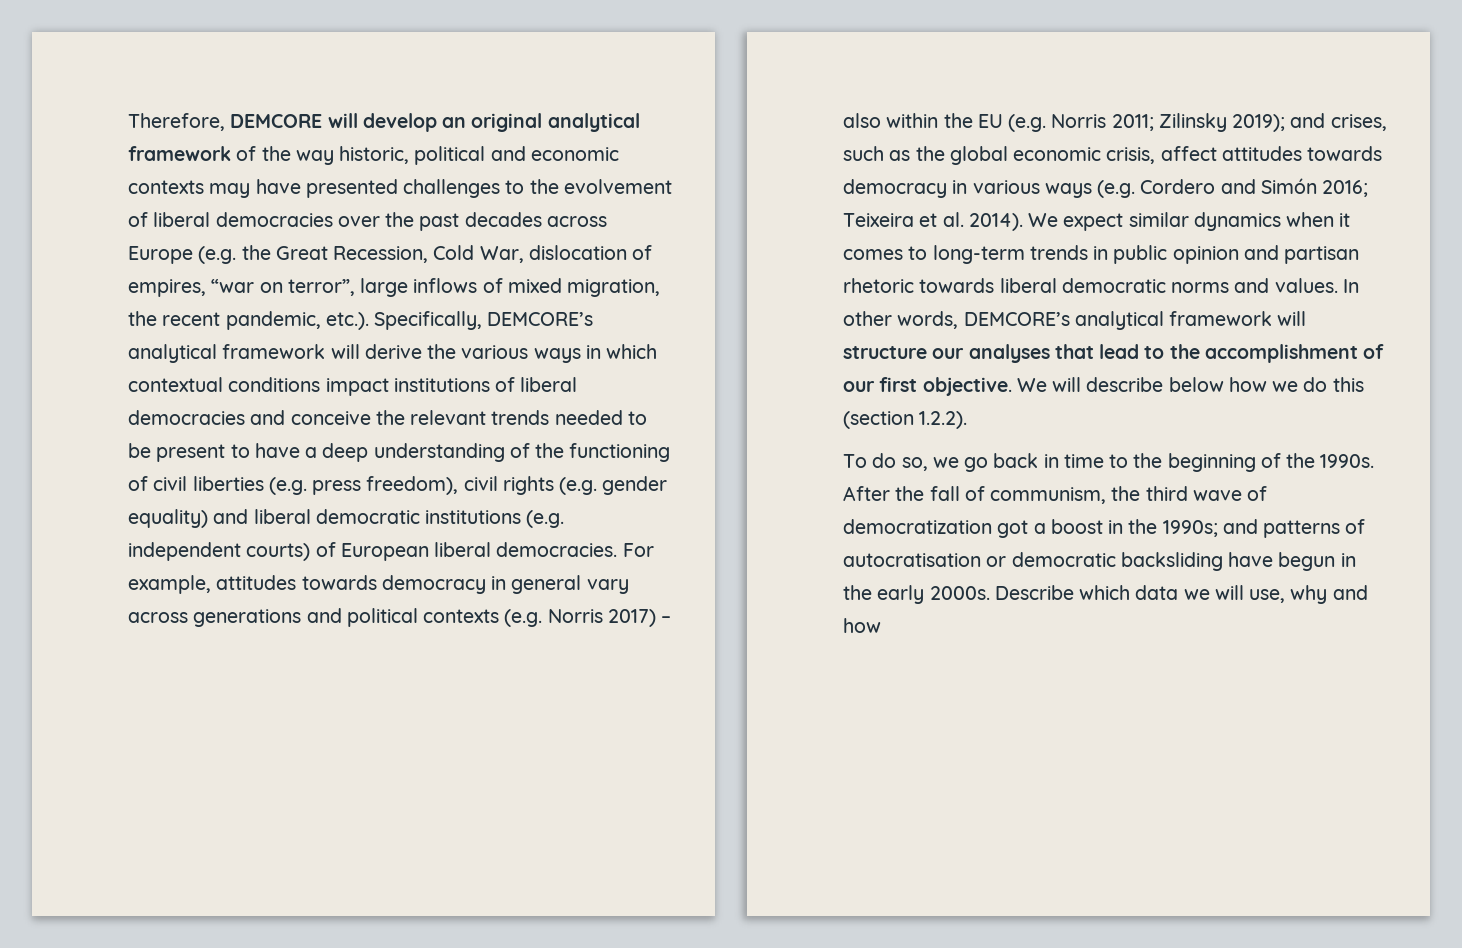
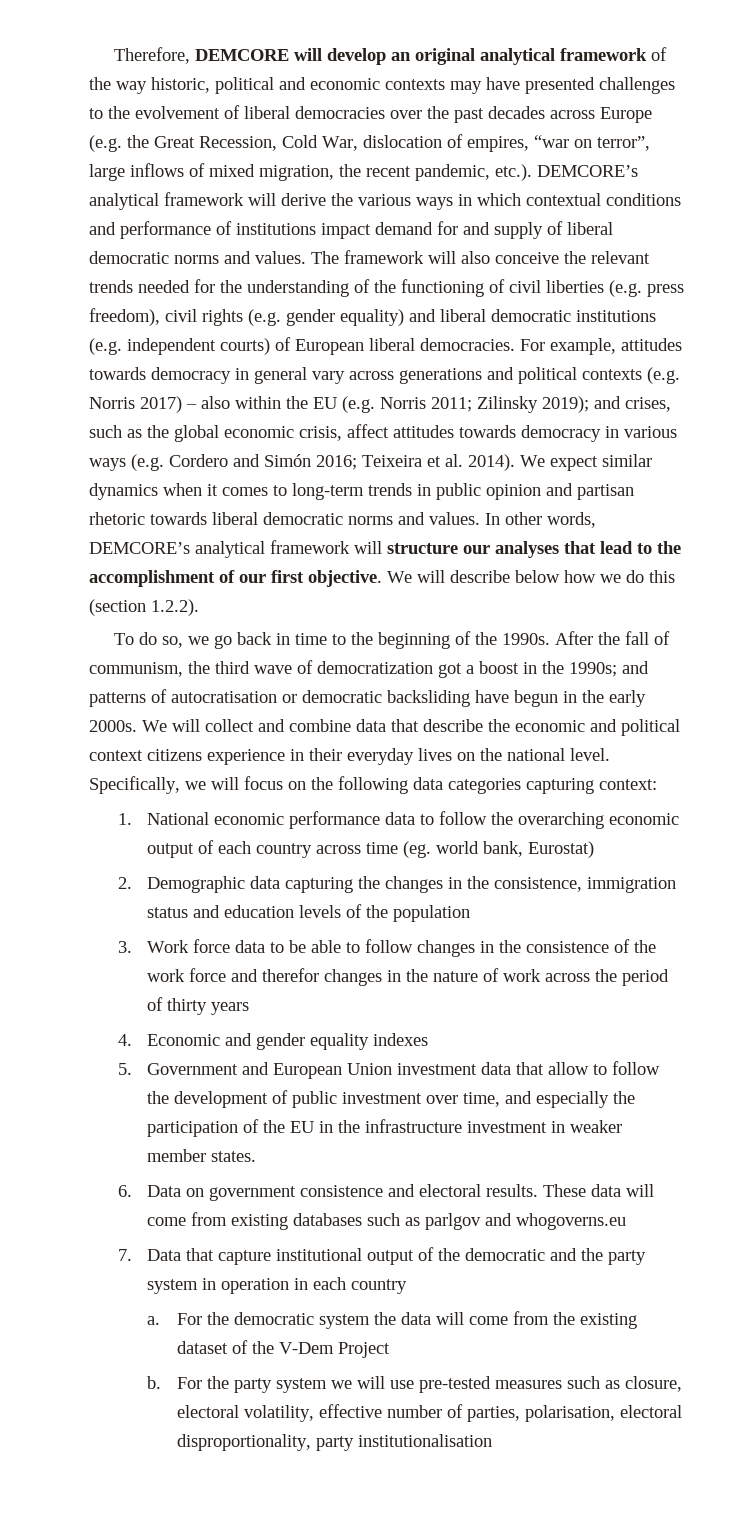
- Therefore, DEMCORE will develop an original analytical framework of the way historic, political and economic contexts may have presented challenges to the evolvement of liberal democracies over the past decades across Europe (e.g. the Great Recession, Cold War, dislocation of empires, “war on terror”, large inflows of mixed migration, the recent pandemic, etc.). Specifically, DEMCORE’s analytical framework will derive the various ways in which contextual conditions impact institutions of liberal democracies and conceive the relevant trends needed to be present to have a deep understanding of the functioning of civil liberties (e.g. press freedom), civil rights (e.g. gender equality) and liberal democratic institutions (e.g. independent courts) of European liberal democracies.
+ Therefore, DEMCORE will develop an original analytical framework of the way historic, political and economic contexts may have presented challenges to the evolvement of liberal democracies over the past decades across Europe (e.g. the Great Recession, Cold War, dislocation of empires, “war on terror”, large inflows of mixed migration, the recent pandemic, etc.). DEMCORE’s analytical framework will derive the various ways in which contextual conditions and performance of institutions impact demand for and supply of liberal democratic norms and values. The framework will also conceive the relevant trends needed for the understanding of the functioning of civil liberties (e.g. press freedom), civil rights (e.g. gender equality) and liberal democratic institutions (e.g. independent courts) of European liberal democracies.
- Describe which data we will use, why and how
+ We will collect and combine data that describe the economic and political context citizens experience in their everyday lives on the national level. Specifically, we will focus on the following data categories capturing context:
+ 1. National economic performance data to follow the overarching economic output of each country across time (eg. world bank, Eurostat)
+ 2. Demographic data capturing the changes in the consistence, immigration status and education levels of the population
+ 3. Work force data to be able to follow changes in the consistence of the work force and therefor changes in the nature of work across the period of thirty years
+ 4. Economic and gender equality indexes
+ 5. Government and European Union investment data that allow to follow the development of public investment over time, and especially the participation of the EU in the infrastructure investment in weaker member states.
+ 6. Data on government consistence and electoral results. These data will come from existing databases such as parlgov and whogoverns.eu
+ 7. Data that capture institutional output of the democratic and the party system in operation in each country
+ a. For the democratic system the data will come from the existing dataset of the V-Dem Project
+ b. For the party system we will use pre-tested measures such as closure, electoral volatility, effective number of parties, polarisation, electoral disproportionality, party institutionalisation

